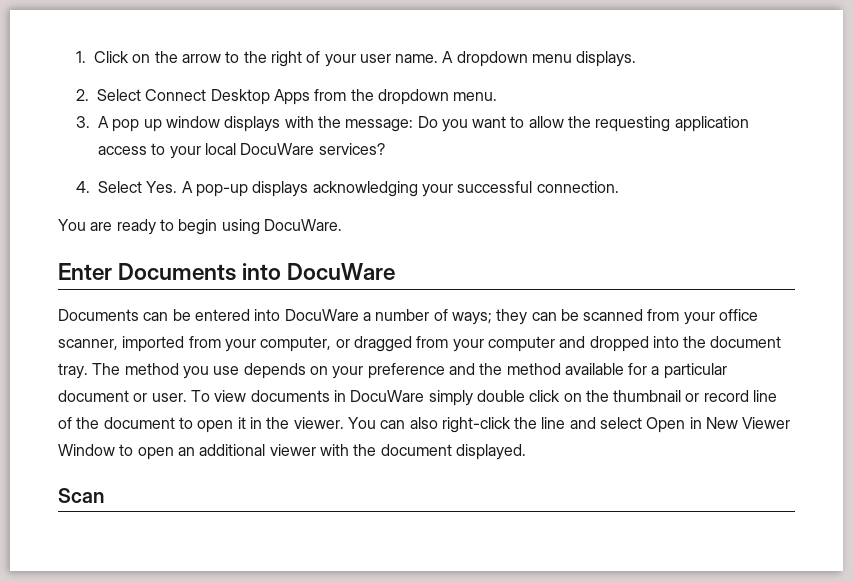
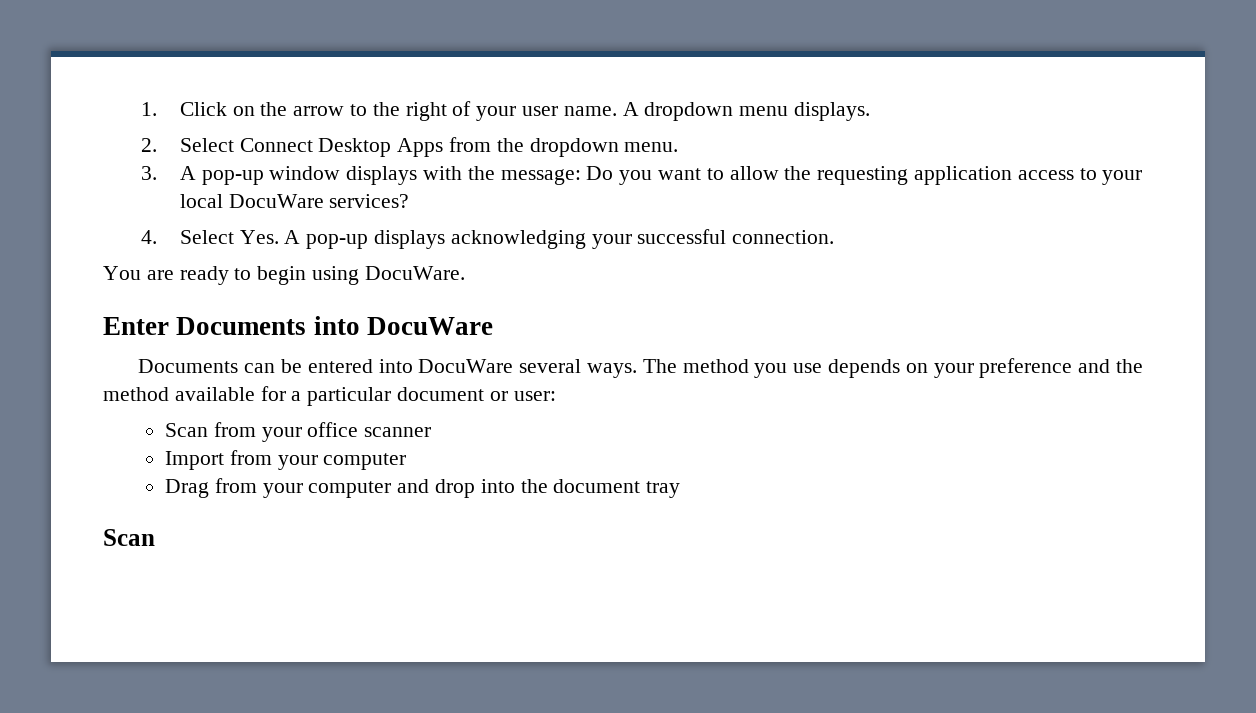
- 3. A pop up window displays with the message: Do you want to allow the requesting application access to your local DocuWare services?
+ 3. A pop-up window displays with the message: Do you want to allow the requesting application access to your local DocuWare services?
- Documents can be entered into DocuWare a number of ways; they can be scanned from your office scanner, imported from your computer, or dragged from your computer and dropped into the document tray.
+ Documents can be entered into DocuWare several ways.
- The method you use depends on your preference and the method available for a particular document or user. To view documents in DocuWare simply double click on the thumbnail or record line of the document to open it in the viewer. You can also right-click the line and select Open in New Viewer Window to open an additional viewer with the document displayed.
+ The method you use depends on your preference and the method available for a particular document or user:
+ Scan from your office scanner
+ Import from your computer
+ Drag from your computer and drop into the document tray

